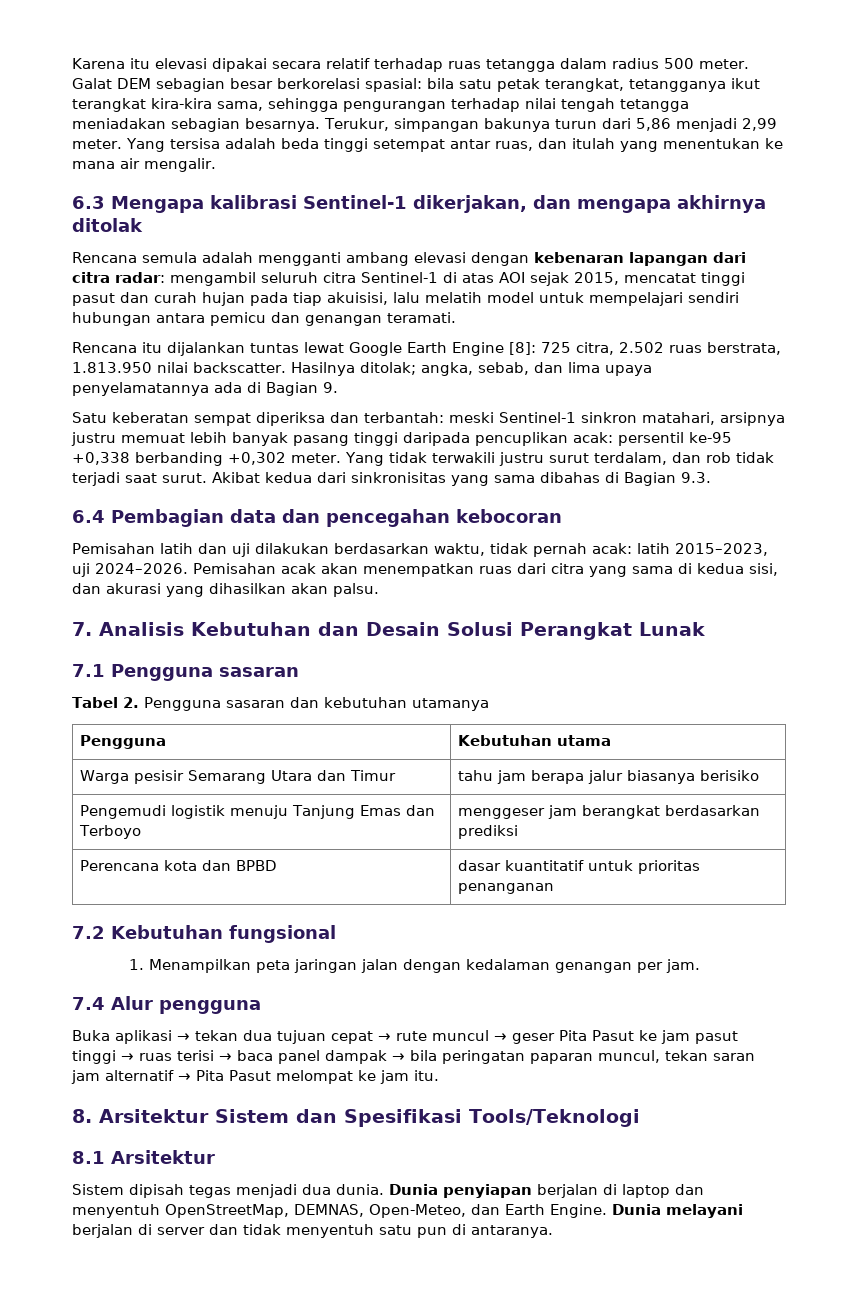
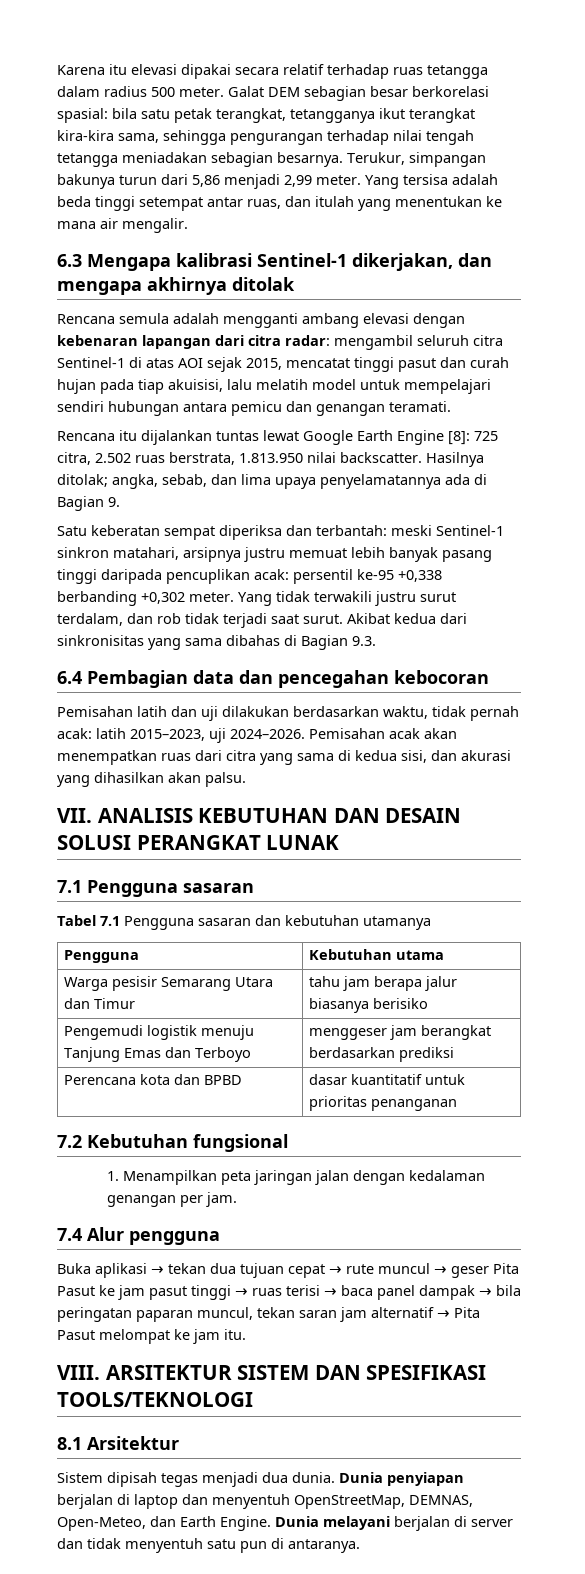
- 7. Analisis Kebutuhan dan Desain Solusi Perangkat Lunak
+ VII. ANALISIS KEBUTUHAN DAN DESAIN SOLUSI PERANGKAT LUNAK
- Tabel 2. Pengguna sasaran dan kebutuhan utamanya
+ Tabel 7.1 Pengguna sasaran dan kebutuhan utamanya
- 8. Arsitektur Sistem dan Spesifikasi Tools/Teknologi
+ VIII. ARSITEKTUR SISTEM DAN SPESIFIKASI TOOLS/TEKNOLOGI

